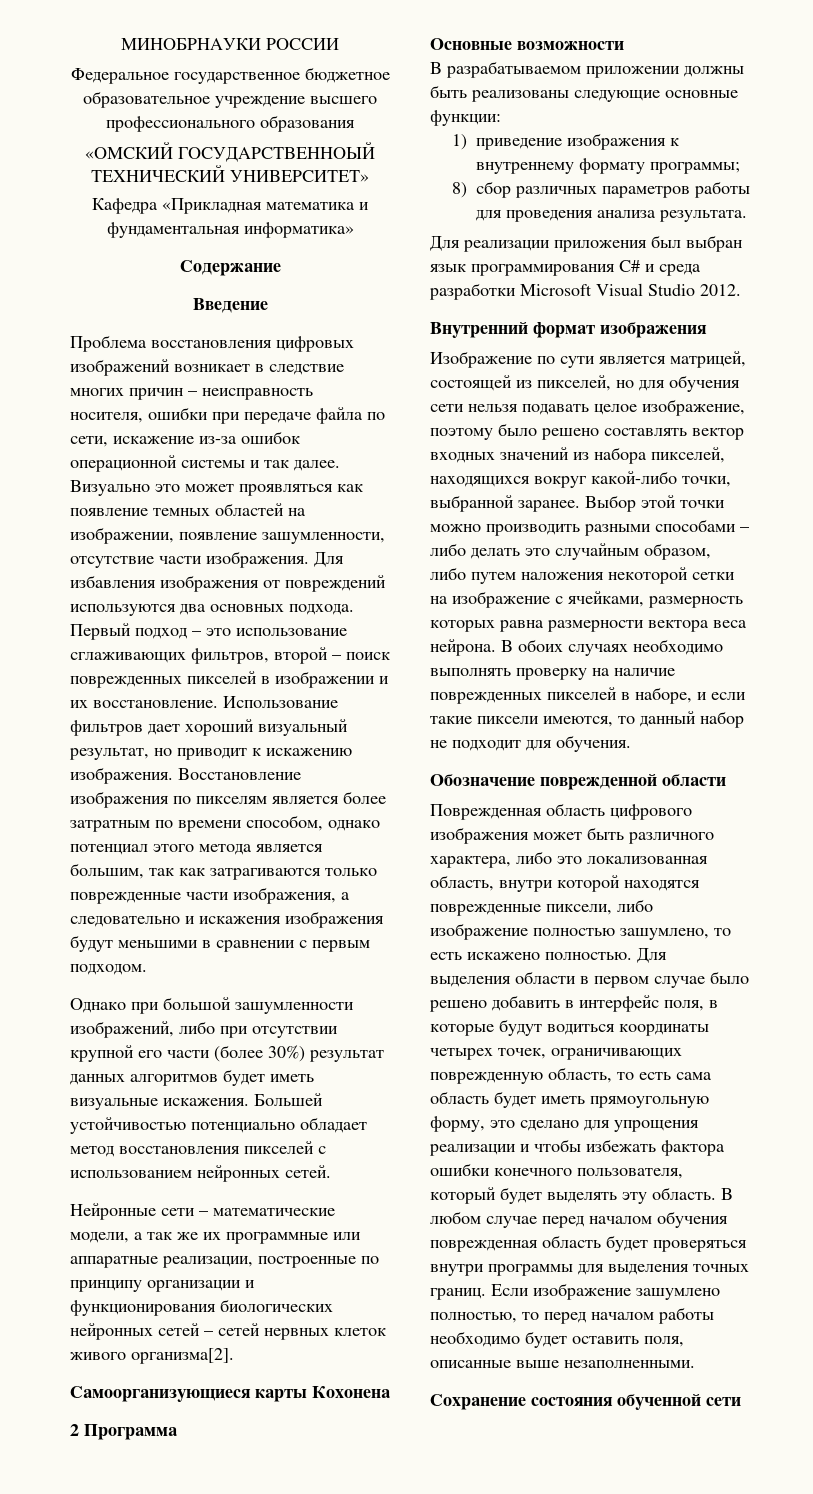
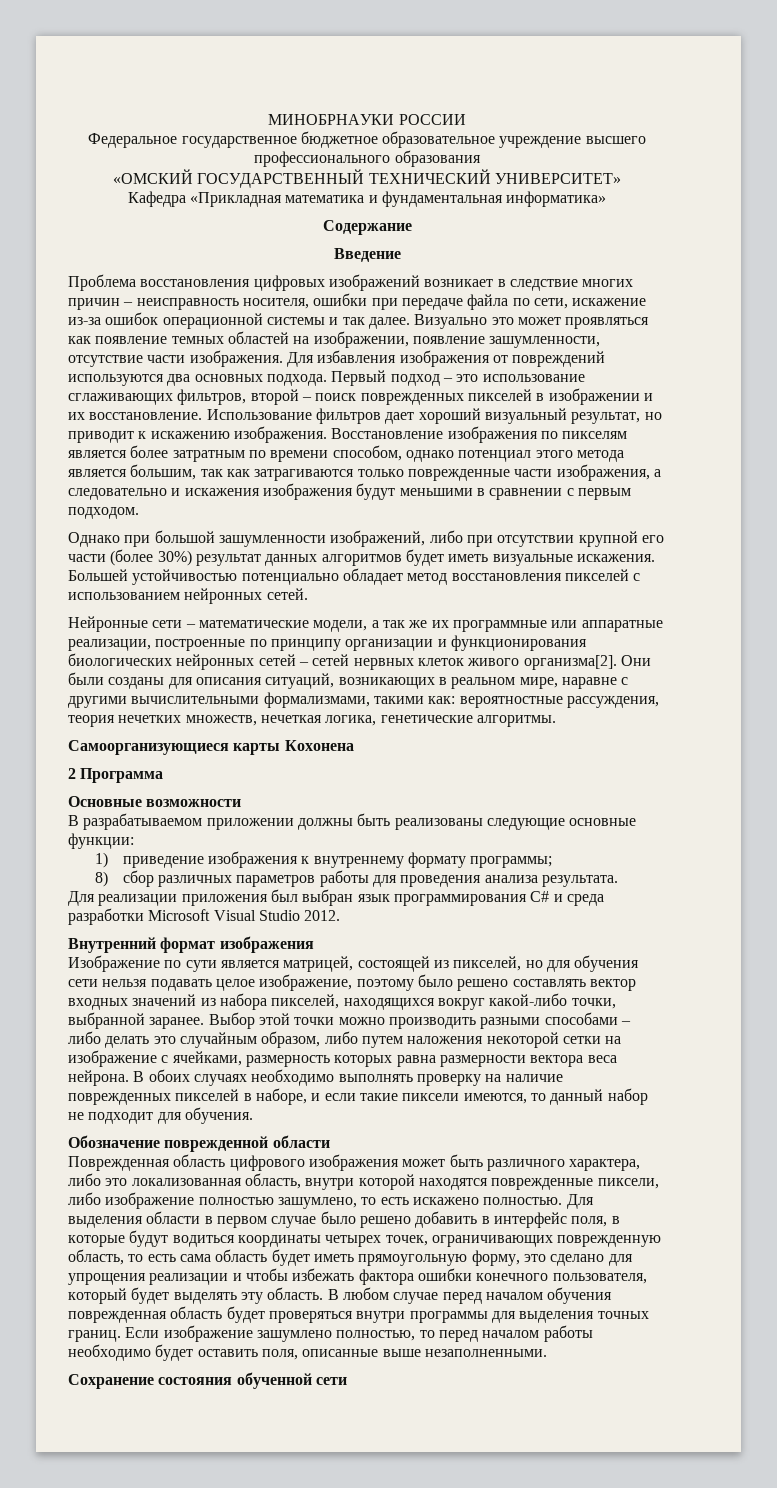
- «ОМСКИЙ ГОСУДАРСТВЕННОЫЙ ТЕХНИЧЕСКИЙ УНИВЕРСИТЕТ»
+ «ОМСКИЙ ГОСУДАРСТВЕННЫЙ ТЕХНИЧЕСКИЙ УНИВЕРСИТЕТ»
+ Они были созданы для описания ситуаций, возникающих в реальном мире, наравне с другими вычислительными формализмами, такими как: вероятностные рассуждения, теория нечетких множеств, нечеткая логика, генетические алгоритмы.

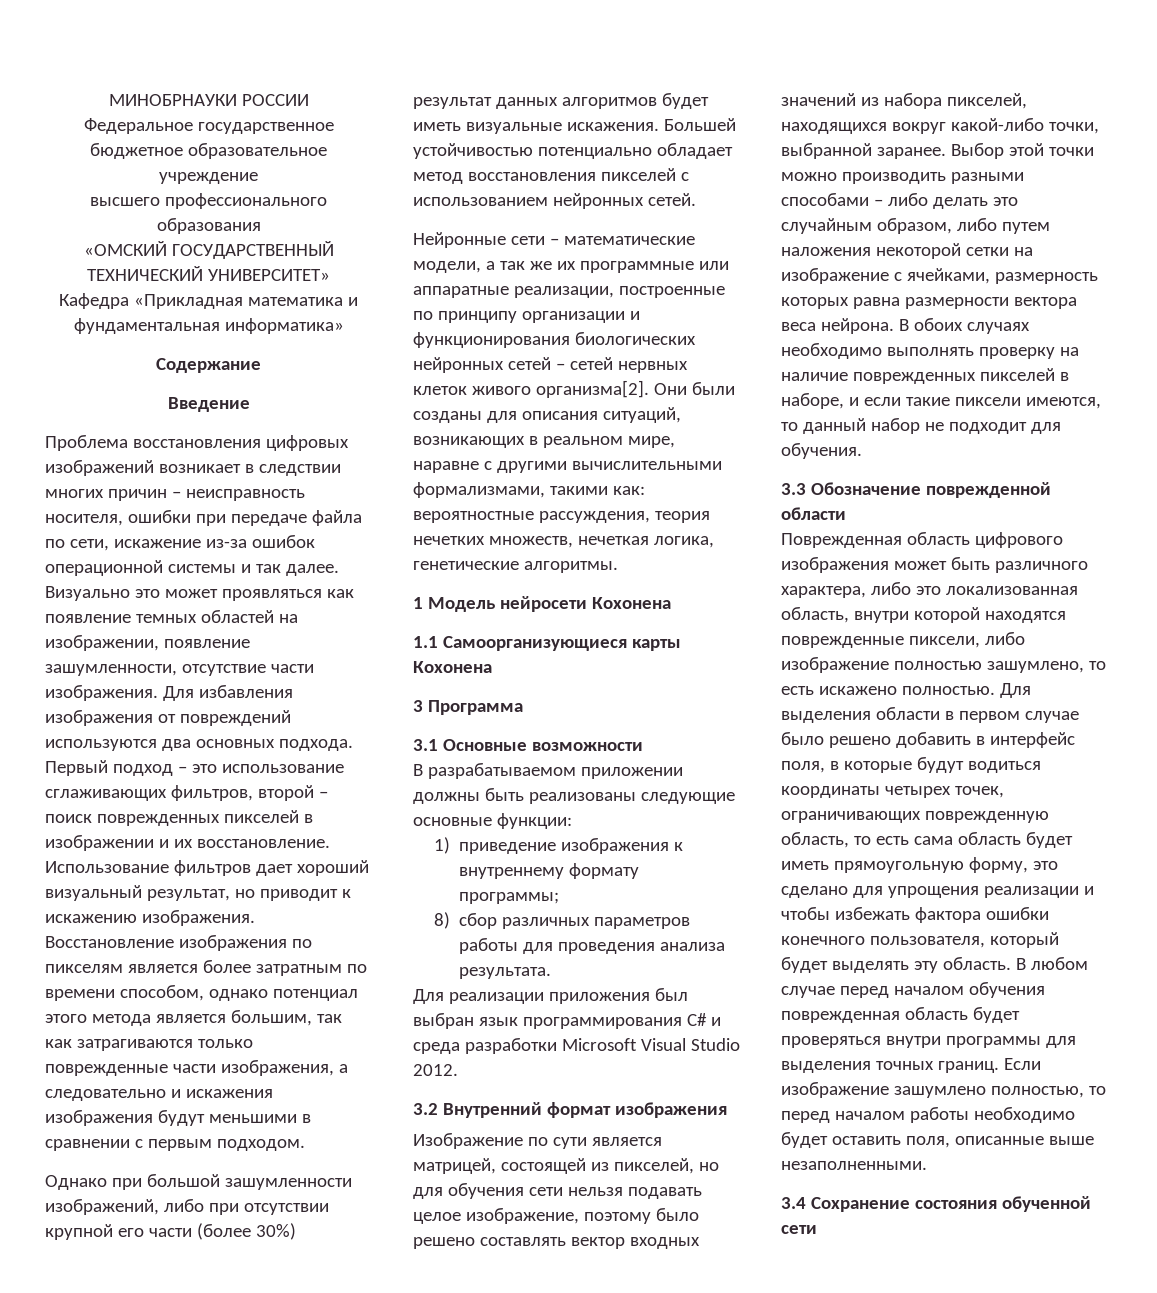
- Федеральное государственное бюджетное образовательное учреждение высшего профессионального образования
+ Федеральное государственное бюджетное образовательное учреждение
+ высшего профессионального образования
- Проблема восстановления цифровых изображений возникает в следствие многих причин – неисправность носителя, ошибки при передаче файла по сети, искажение из-за ошибок операционной системы и так далее.
+ Проблема восстановления цифровых изображений возникает в следствии многих причин – неисправность носителя, ошибки при передаче файла по сети, искажение из-за ошибок операционной системы и так далее.
- Самоорганизующиеся карты Кохонена
+ 1 Модель нейросети Кохонена
+ 1.1 Самоорганизующиеся карты Кохонена
- 2 Программа
+ 3 Программа
- Основные возможности
+ 3.1 Основные возможности
- Внутренний формат изображения
+ 3.2 Внутренний формат изображения
- Обозначение поврежденной области
+ 3.3 Обозначение поврежденной области
- Сохранение состояния обученной сети
+ 3.4 Сохранение состояния обученной сети

